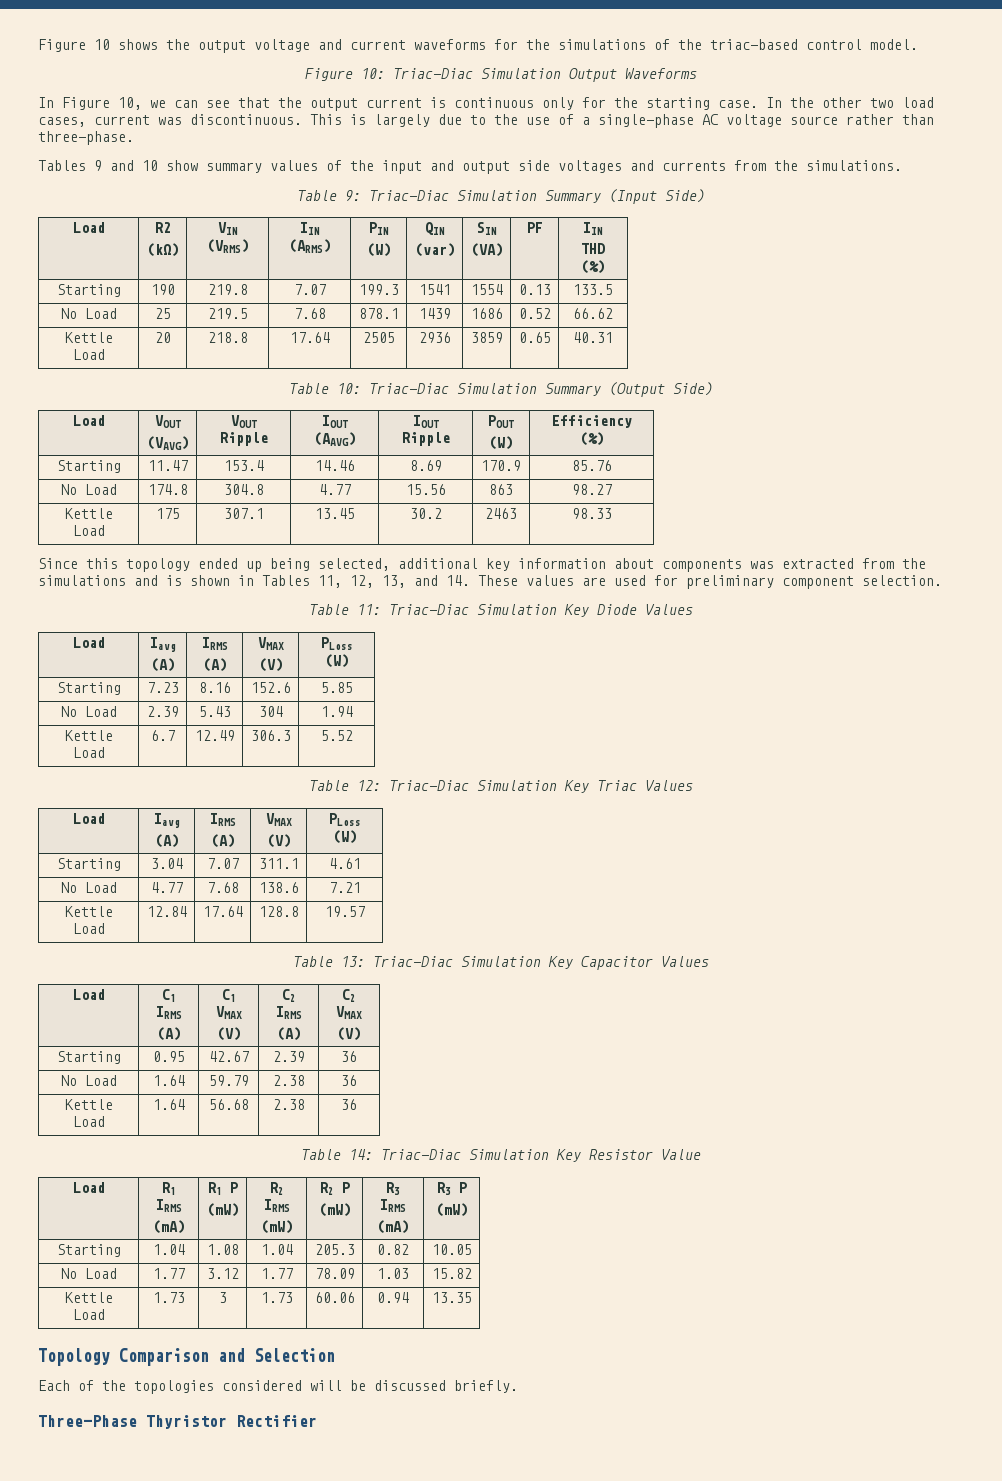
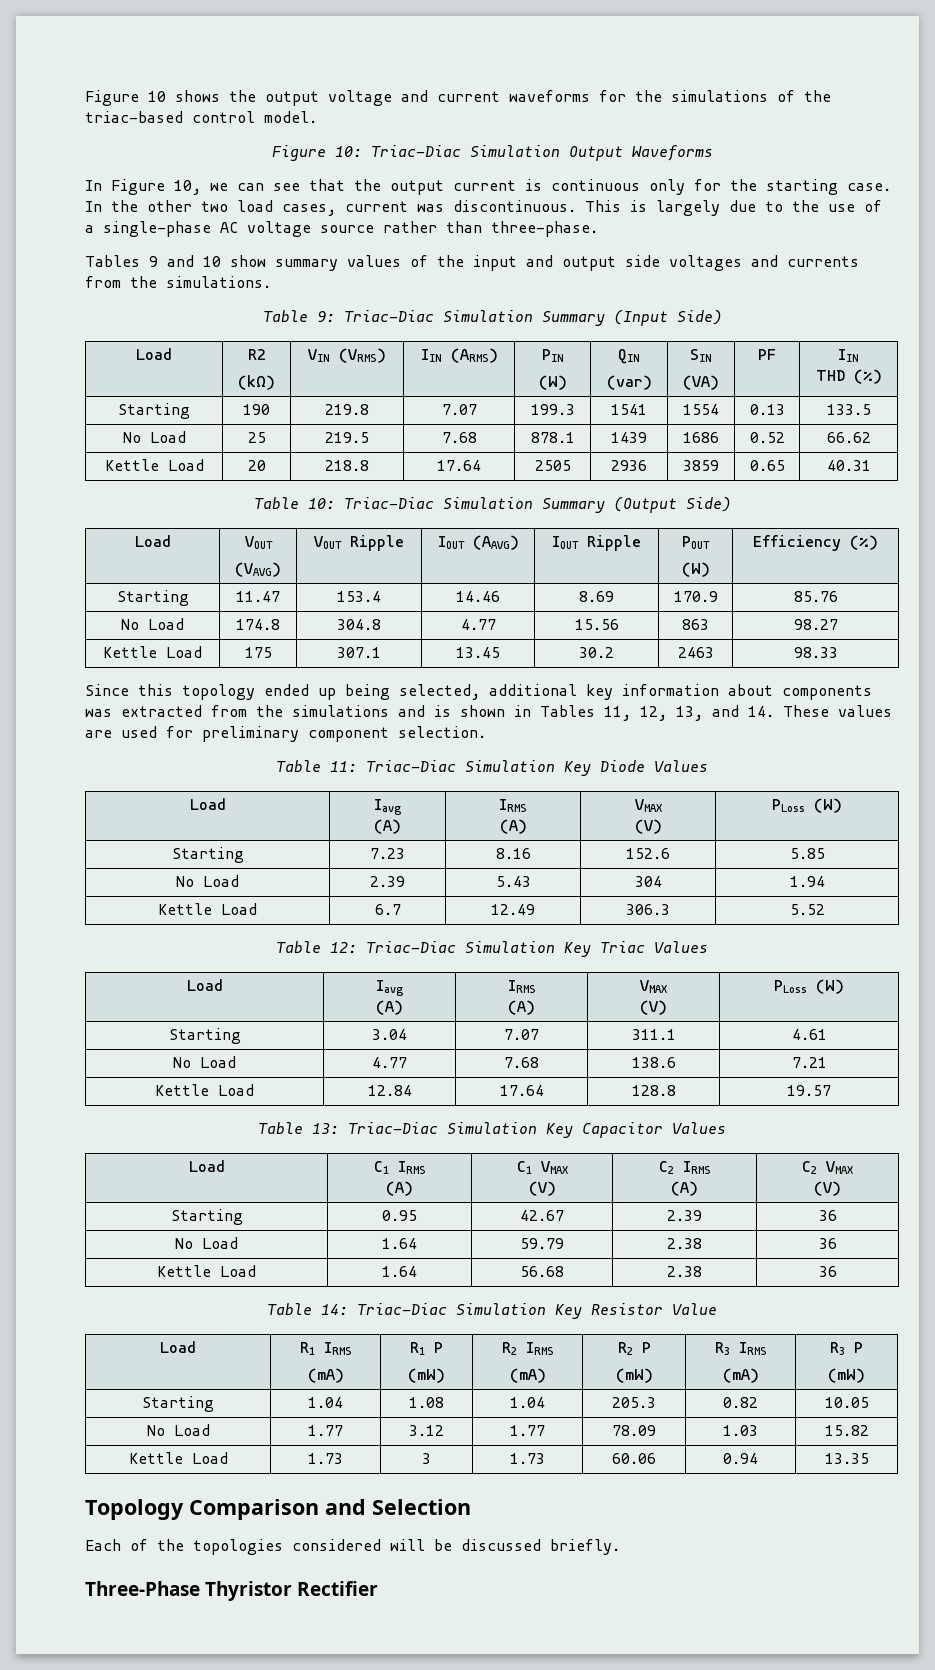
  Load | R1 IRMS
  (mA) | R1 P
  (mW) | R2 IRMS
- (mW) | R2 P
+ (mA) | R2 P

